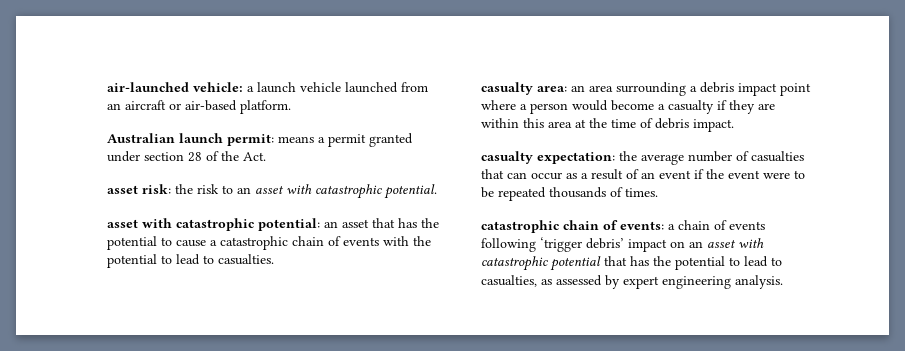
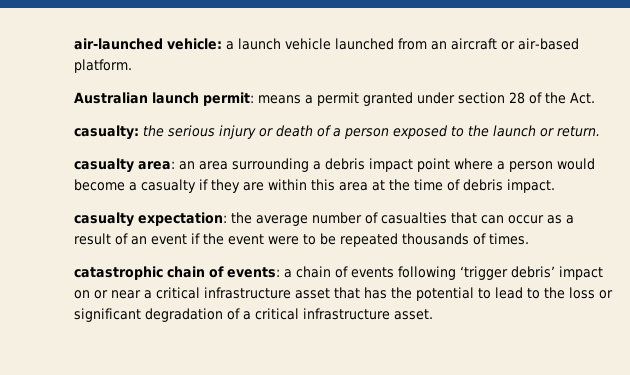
- asset risk: the risk to an asset with catastrophic potential.
- asset with catastrophic potential: an asset that has the potential to cause a catastrophic chain of events with the potential to lead to casualties.
+ casualty: the serious injury or death of a person exposed to the launch or return.
- catastrophic chain of events: a chain of events following ‘trigger debris’ impact on an asset with catastrophic potential that has the potential to lead to casualties, as assessed by expert engineering analysis.
+ catastrophic chain of events: a chain of events following ‘trigger debris’ impact on or near a critical infrastructure asset that has the potential to lead to the loss or significant degradation of a critical infrastructure asset.

